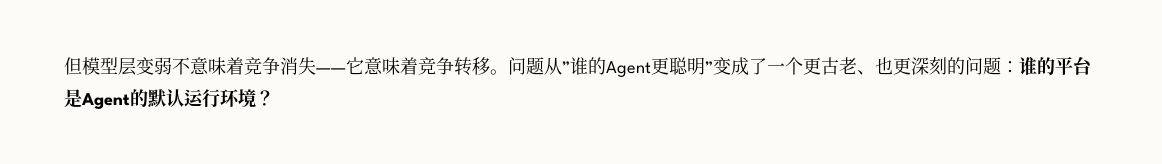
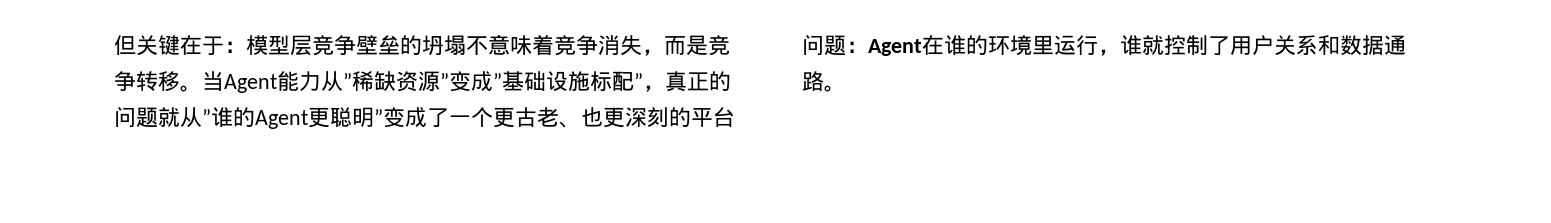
- 但模型层变弱不意味着竞争消失——它意味着竞争转移。问题从”谁的Agent更聪明”变成了一个更古老、也更深刻的问题：谁的平台是Agent的默认运行环境？
+ 但关键在于：模型层竞争壁垒的坍塌不意味着竞争消失，而是竞争转移。当Agent能力从”稀缺资源”变成”基础设施标配”，真正的问题就从”谁的Agent更聪明”变成了一个更古老、也更深刻的平台问题：Agent在谁的环境里运行，谁就控制了用户关系和数据通路。

